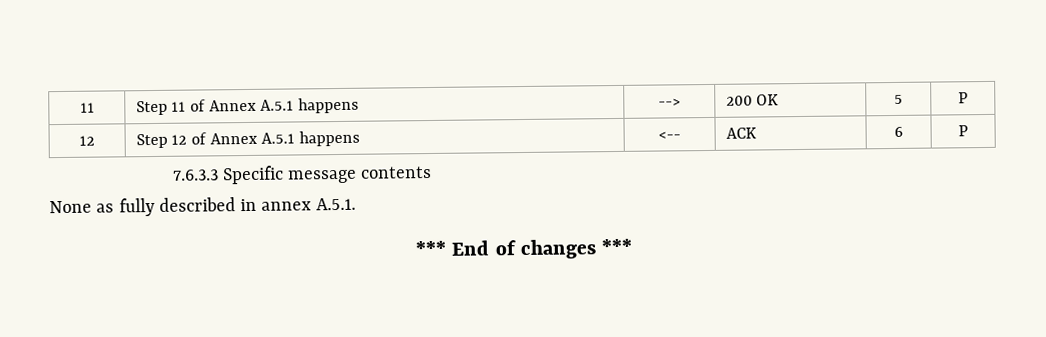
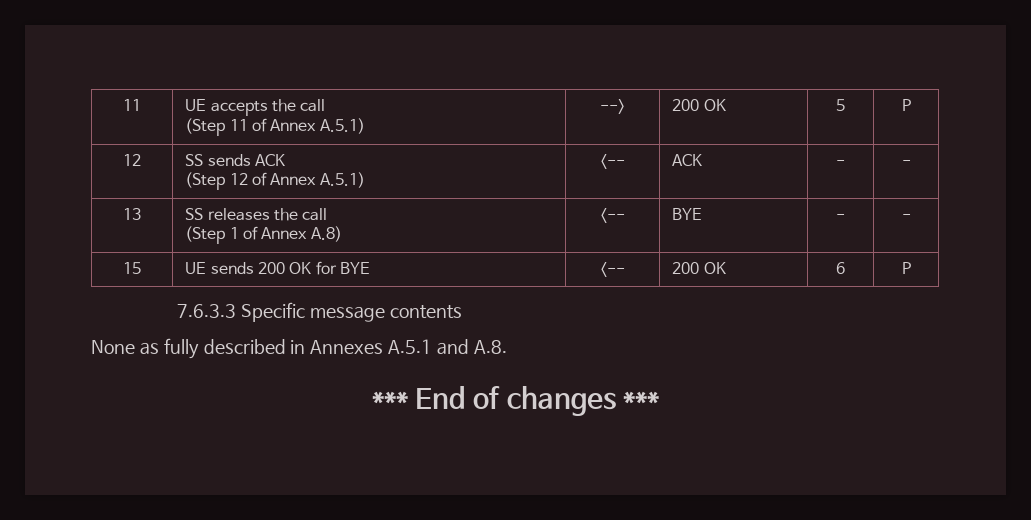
- 11 | Step 11 of Annex A.5.1 happens | --> | 200 OK | 5 | P
+ 11 | UE accepts the call
+ (Step 11 of Annex A.5.1) | --> | 200 OK | 5 | P
- 12 | Step 12 of Annex A.5.1 happens | <-- | ACK | 6 | P
+ 12 | SS sends ACK
+ (Step 12 of Annex A.5.1) | <-- | ACK | - | -
+ 13 | SS releases the call
+ (Step 1 of Annex A.8) | <-- | BYE | - | -
+ 15 | UE sends 200 OK for BYE | <-- | 200 OK | 6 | P
- None as fully described in annex A.5.1.
+ None as fully described in Annexes A.5.1 and A.8.

